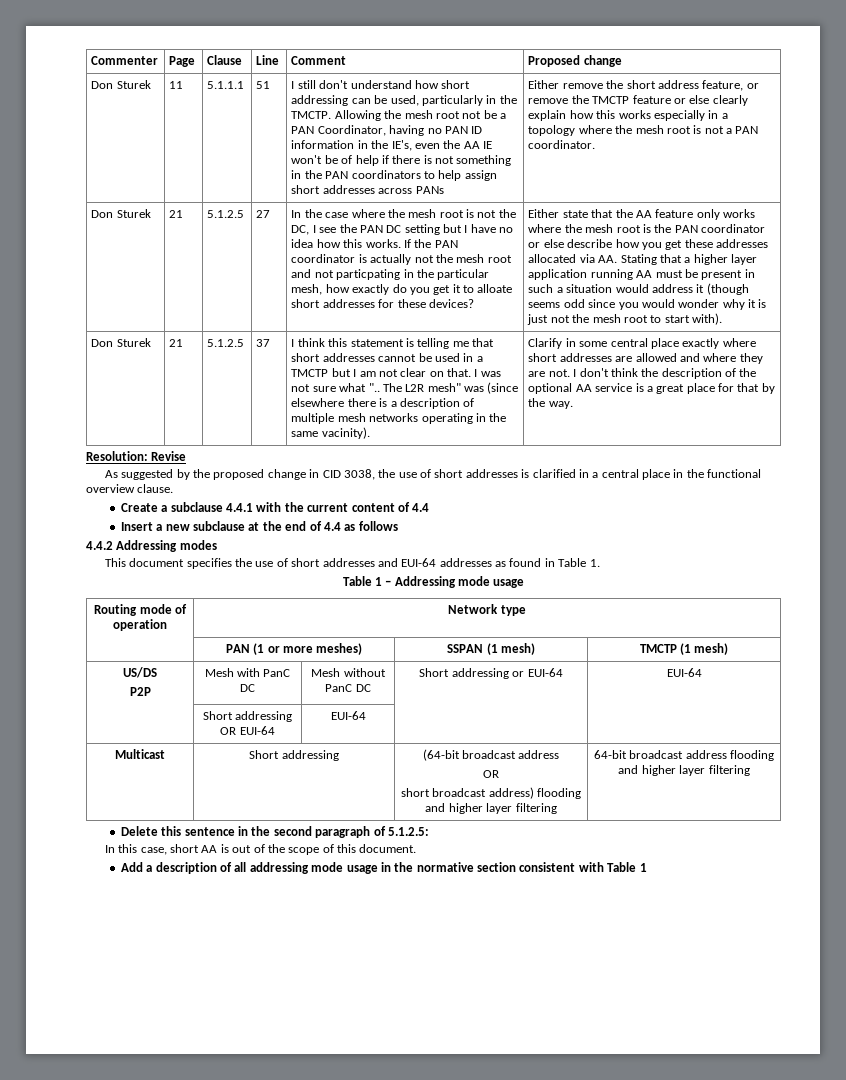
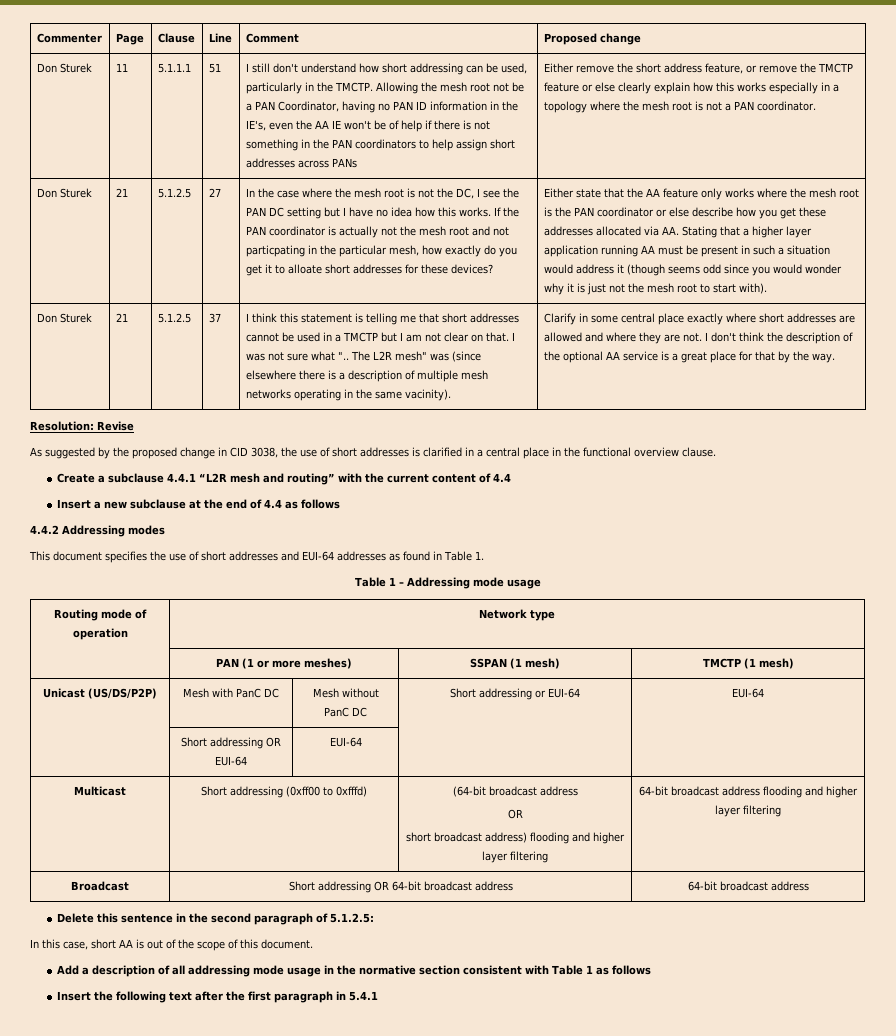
- Create a subclause 4.4.1 with the current content of 4.4
+ Create a subclause 4.4.1 “L2R mesh and routing” with the current content of 4.4
- US/DS
- P2P | Mesh with PanC DC | Mesh without PanC DC | Short addressing or EUI-64 | EUI-64
+ Unicast (US/DS/P2P) | Mesh with PanC DC | Mesh without PanC DC | Short addressing or EUI-64 | EUI-64
- Multicast | Short addressing | (64-bit broadcast address
+ Multicast | Short addressing (0xff00 to 0xfffd) | (64-bit broadcast address
+ Broadcast | Short addressing OR 64-bit broadcast address | 64-bit broadcast address
- Add a description of all addressing mode usage in the normative section consistent with Table 1
+ Add a description of all addressing mode usage in the normative section consistent with Table 1 as follows
+ Insert the following text after the first paragraph in 5.4.1

